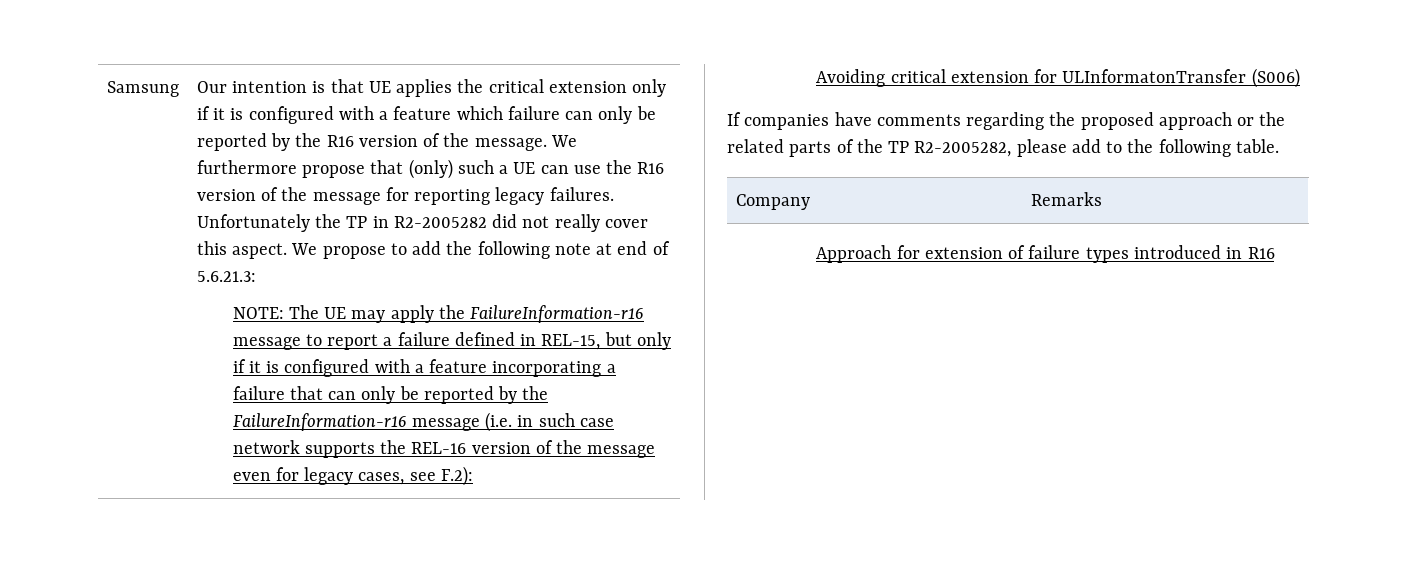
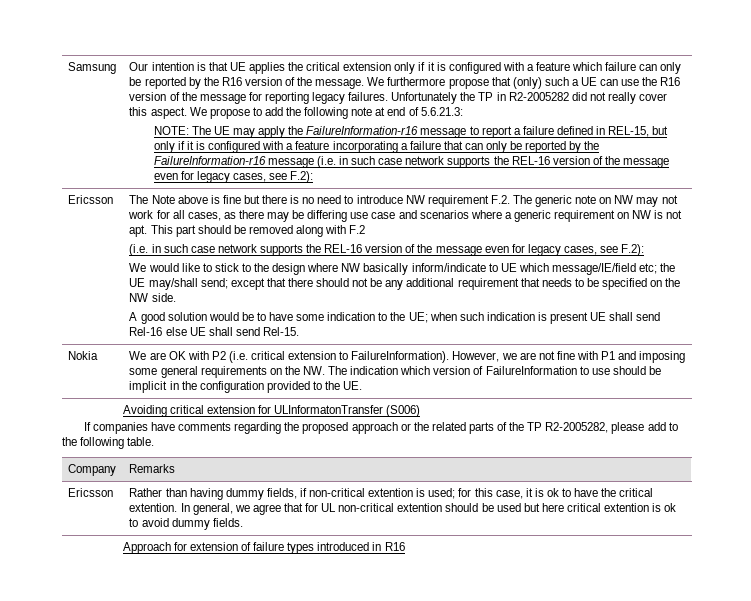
+ Ericsson | The Note above is fine but there is no need to introduce NW requirement F.2. The generic note on NW may not work for all cases, as there may be differing use case and scenarios where a generic requirement on NW is not apt. This part should be removed along with F.2
+ (i.e. in such case network supports the REL-16 version of the message even for legacy cases, see F.2):
+ We would like to stick to the design where NW basically inform/indicate to UE which message/IE/field etc; the UE may/shall send; except that there should not be any additional requirement that needs to be specified on the NW side.
+ A good solution would be to have some indication to the UE; when such indication is present UE shall send Rel-16 else UE shall send Rel-15.
+ Nokia | We are OK with P2 (i.e. critical extension to FailureInformation). However, we are not fine with P1 and imposing some general requirements on the NW. The indication which version of FailureInformation to use should be implicit in the configuration provided to the UE.
+ Ericsson | Rather than having dummy fields, if non-critical extention is used; for this case, it is ok to have the critical extention. In general, we agree that for UL non-critical extention should be used but here critical extention is ok to avoid dummy fields.

